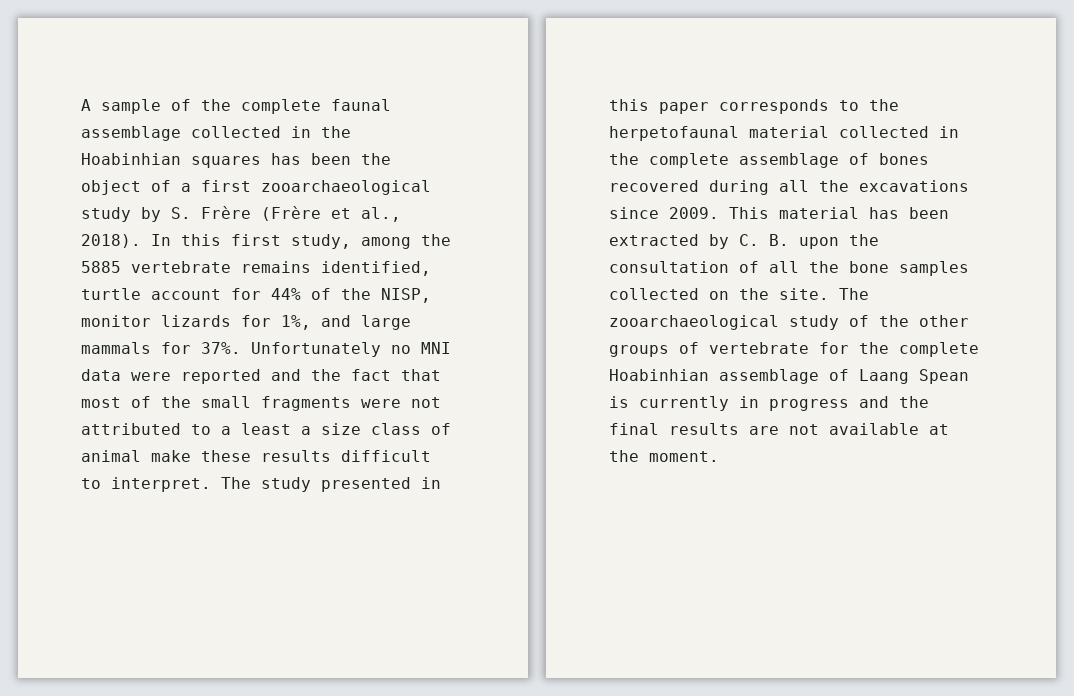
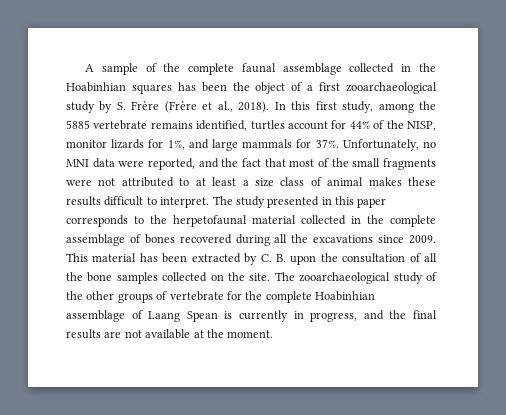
- In this first study, among the 5885 vertebrate remains identified, turtle account for 44% of the NISP, monitor lizards for 1%, and large mammals for 37%.
+ In this first study, among the 5885 vertebrate remains identified, turtles account for 44% of the NISP, monitor lizards for 1%, and large mammals for 37%.
- Unfortunately no MNI data were reported and the fact that most of the small fragments were not attributed to a least a size class of animal make these results difficult to interpret.
+ Unfortunately, no MNI data were reported, and the fact that most of the small fragments were not attributed to at least a size class of animal makes these results difficult to interpret.
- The zooarchaeological study of the other groups of vertebrate for the complete Hoabinhian assemblage of Laang Spean is currently in progress and the final results are not available at the moment.
+ The zooarchaeological study of the other groups of vertebrate for the complete Hoabinhian assemblage of Laang Spean is currently in progress, and the final results are not available at the moment.

